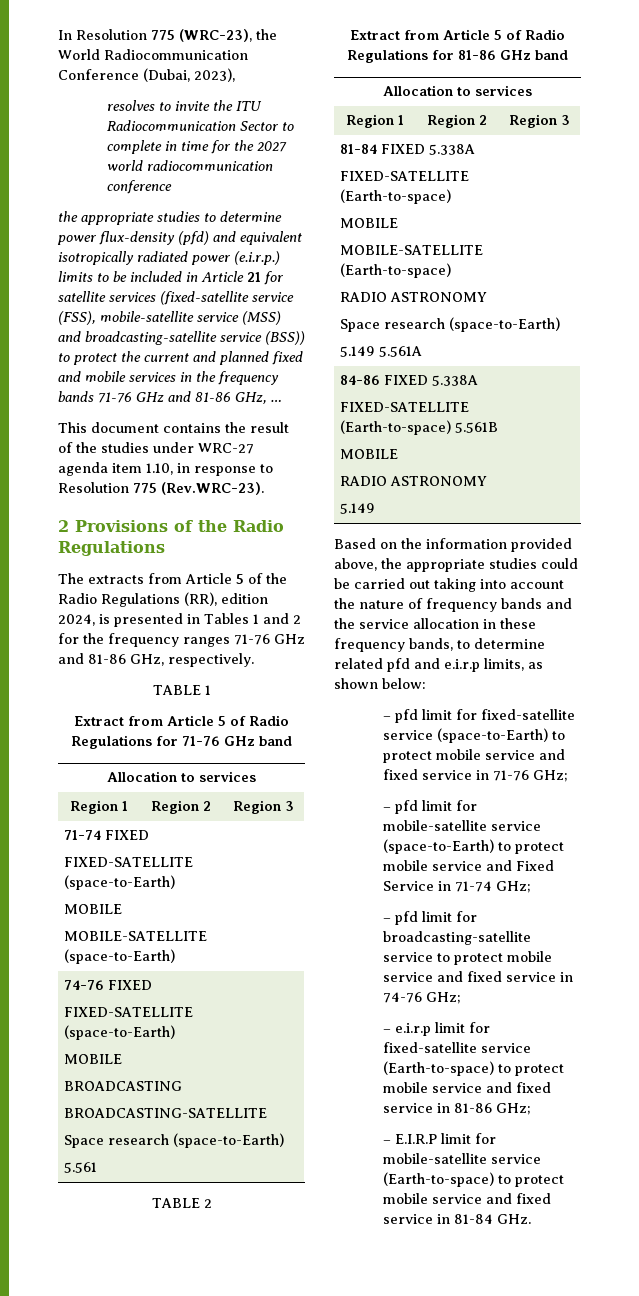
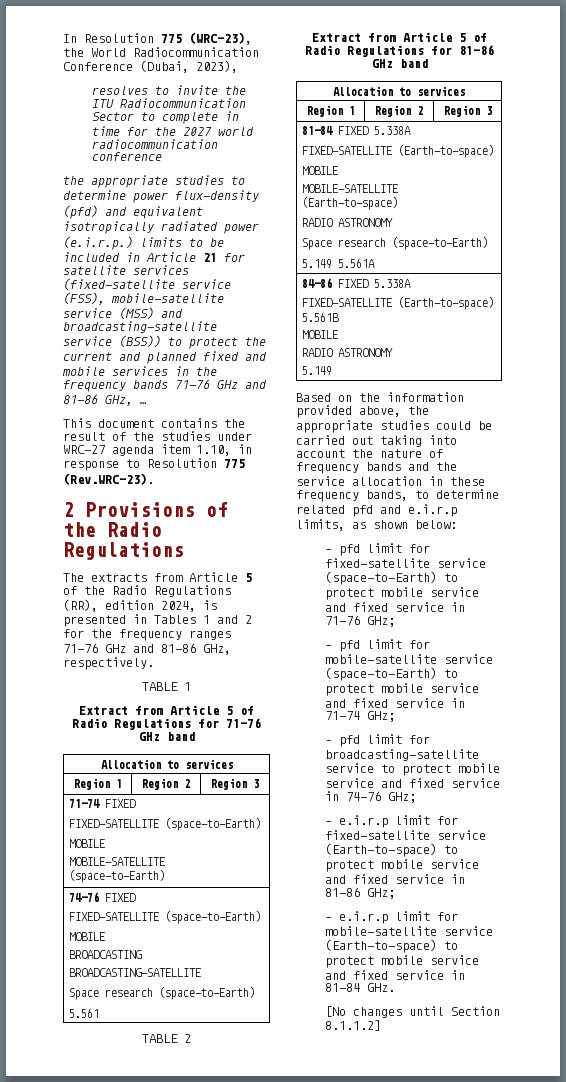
- – pfd limit for mobile-satellite service (space-to-Earth) to protect mobile service and Fixed Service in 71-74 GHz;
+ – pfd limit for mobile-satellite service (space-to-Earth) to protect mobile service and fixed service in 71-74 GHz;
- – E.I.R.P limit for mobile-satellite service (Earth-to-space) to protect mobile service and fixed service in 81-84 GHz.
+ – e.i.r.p limit for mobile-satellite service (Earth-to-space) to protect mobile service and fixed service in 81-84 GHz.
+ [No changes until Section 8.1.1.2]

